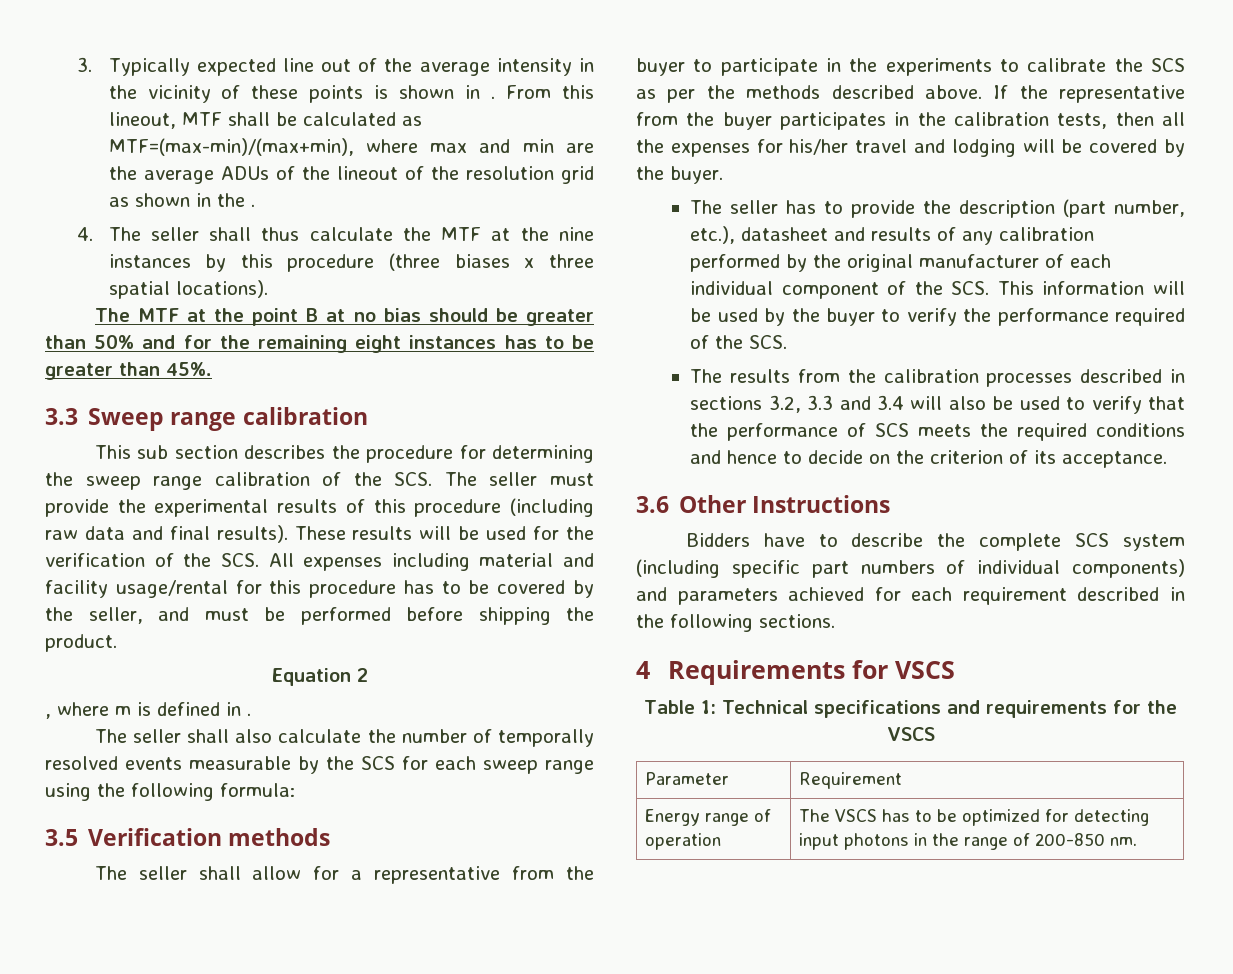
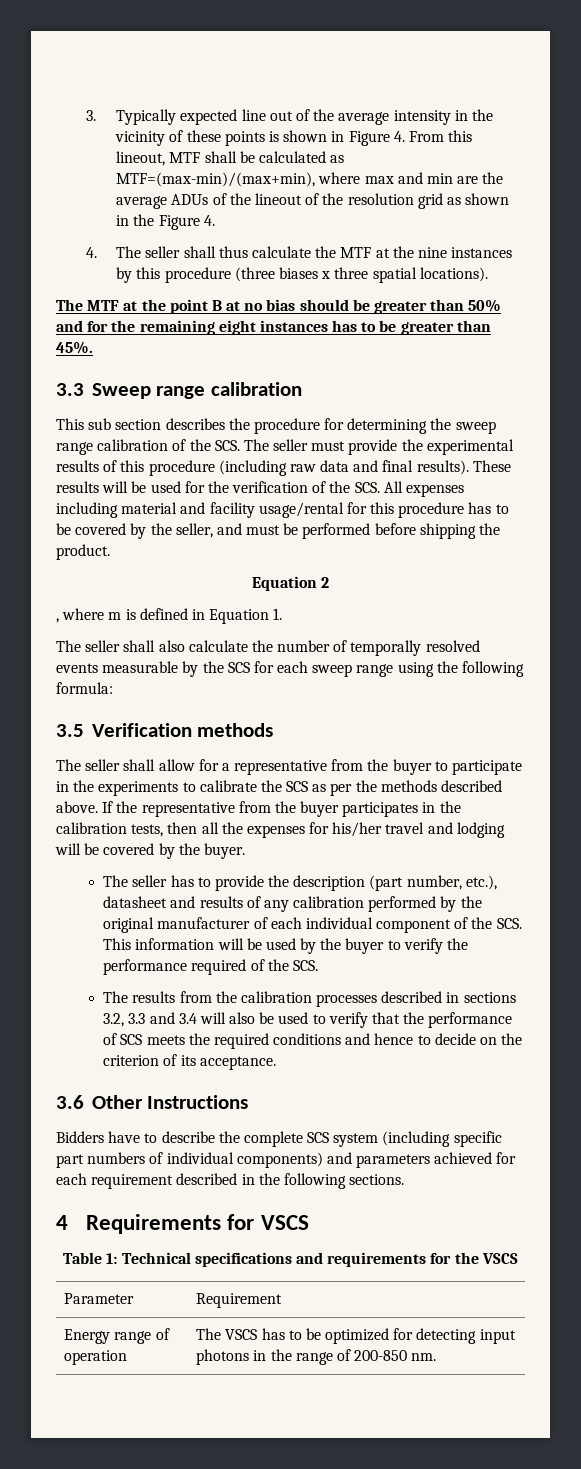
- 3. Typically expected line out of the average intensity in the vicinity of these points is shown in . From this lineout, MTF shall be calculated as MTF=(max-min)/(max+min), where max and min are the average ADUs of the lineout of the resolution grid as shown in the .
+ 3. Typically expected line out of the average intensity in the vicinity of these points is shown in Figure 4. From this lineout, MTF shall be calculated as MTF=(max-min)/(max+min), where max and min are the average ADUs of the lineout of the resolution grid as shown in the Figure 4.
- , where m is defined in .
+ , where m is defined in Equation 1.

